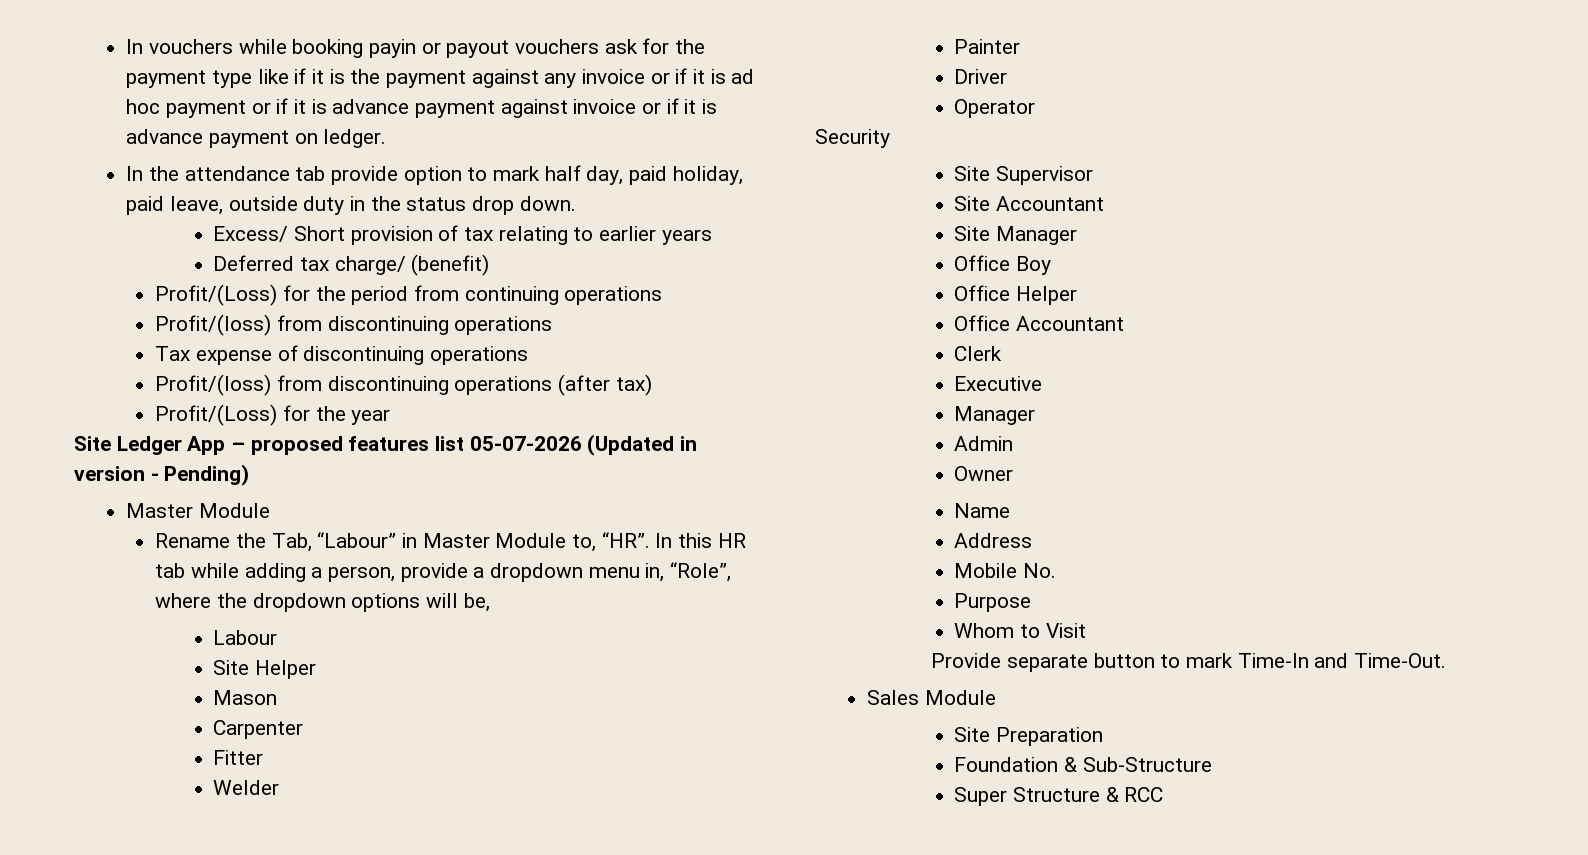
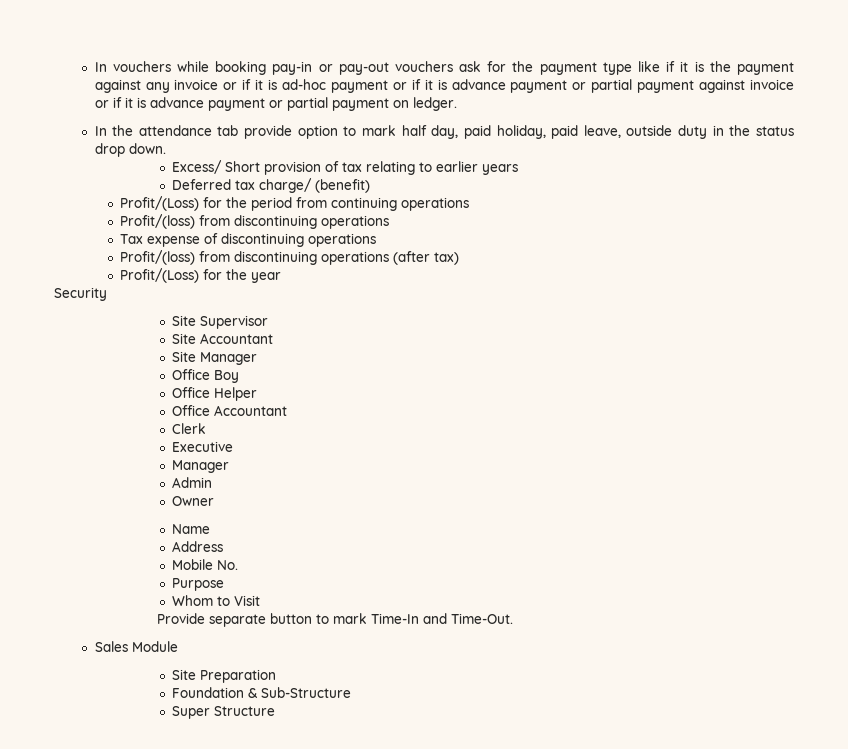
- In vouchers while booking payin or payout vouchers ask for the payment type like if it is the payment against any invoice or if it is ad hoc payment or if it is advance payment against invoice or if it is advance payment on ledger.
+ In vouchers while booking pay-in or pay-out vouchers ask for the payment type like if it is the payment against any invoice or if it is ad-hoc payment or if it is advance payment or partial payment against invoice or if it is advance payment or partial payment on ledger.
- Site Ledger App – proposed features list 05-07-2026 (Updated in version - Pending)
- Master Module
- Rename the Tab, “Labour” in Master Module to, “HR”. In this HR tab while adding a person, provide a dropdown menu in, “Role”, where the dropdown options will be,
- Labour
- Site Helper
- Mason
- Carpenter
- Fitter
- Welder
- Painter
- Driver
- Operator
- Super Structure & RCC
+ Super Structure

